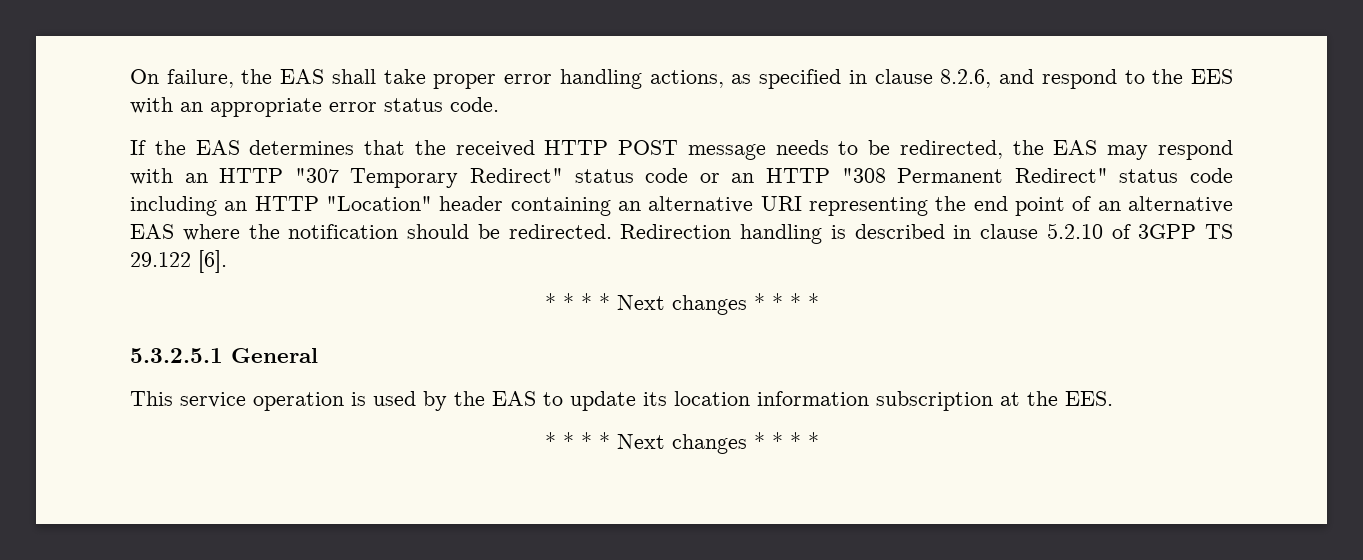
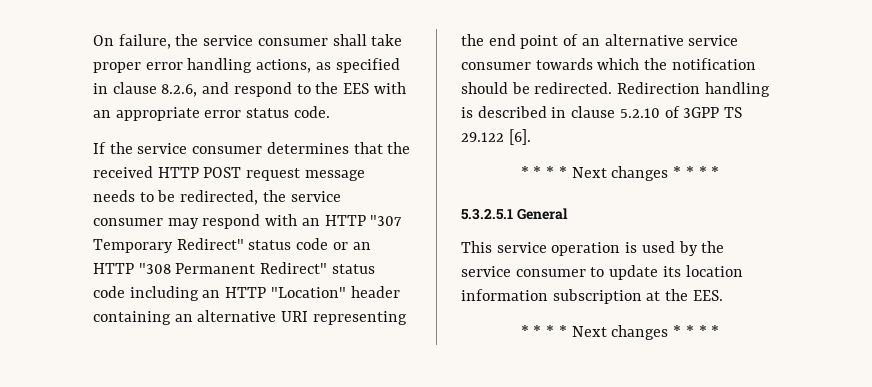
- On failure, the EAS shall take proper error handling actions, as specified in clause 8.2.6, and respond to the EES with an appropriate error status code.
+ On failure, the service consumer shall take proper error handling actions, as specified in clause 8.2.6, and respond to the EES with an appropriate error status code.
- If the EAS determines that the received HTTP POST message needs to be redirected, the EAS may respond with an HTTP "307 Temporary Redirect" status code or an HTTP "308 Permanent Redirect" status code including an HTTP "Location" header containing an alternative URI representing the end point of an alternative EAS where the notification should be redirected.
+ If the service consumer determines that the received HTTP POST request message needs to be redirected, the service consumer may respond with an HTTP "307 Temporary Redirect" status code or an HTTP "308 Permanent Redirect" status code including an HTTP "Location" header containing an alternative URI representing the end point of an alternative service consumer towards which the notification should be redirected.
- This service operation is used by the EAS to update its location information subscription at the EES.
+ This service operation is used by the service consumer to update its location information subscription at the EES.

